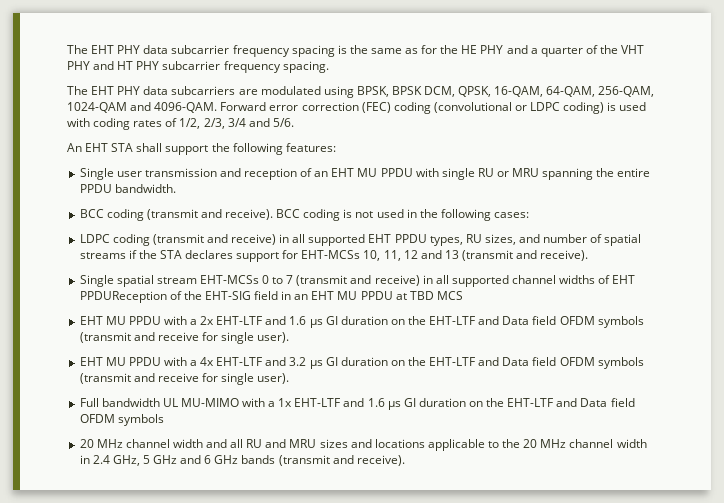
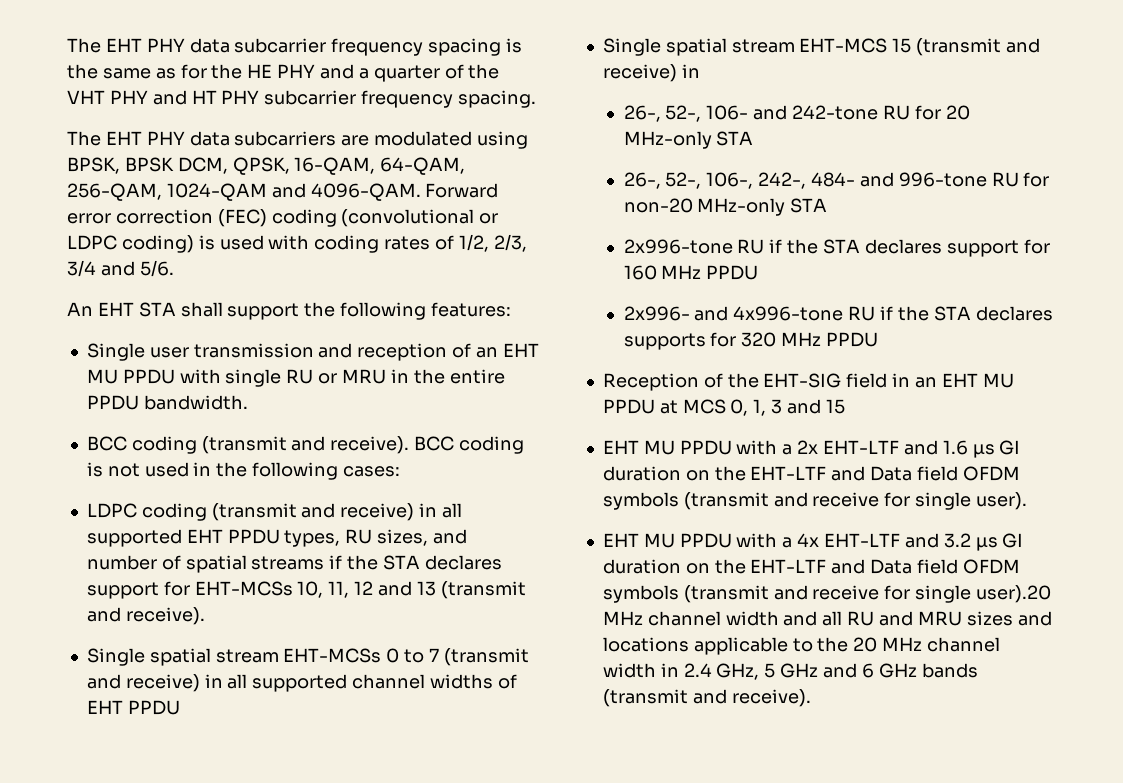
- Single user transmission and reception of an EHT MU PPDU with single RU or MRU spanning the entire PPDU bandwidth.
+ Single user transmission and reception of an EHT MU PPDU with single RU or MRU in the entire PPDU bandwidth.
- Single spatial stream EHT-MCSs 0 to 7 (transmit and receive) in all supported channel widths of EHT PPDUReception of the EHT-SIG field in an EHT MU PPDU at TBD MCS
+ Single spatial stream EHT-MCSs 0 to 7 (transmit and receive) in all supported channel widths of EHT PPDU
+ Single spatial stream EHT-MCS 15 (transmit and receive) in
+ 26-, 52-, 106- and 242-tone RU for 20 MHz-only STA
+ 26-, 52-, 106-, 242-, 484- and 996-tone RU for non-20 MHz-only STA
+ 2x996-tone RU if the STA declares support for 160 MHz PPDU
+ 2x996- and 4x996-tone RU if the STA declares supports for 320 MHz PPDU
+ Reception of the EHT-SIG field in an EHT MU PPDU at MCS 0, 1, 3 and 15
- EHT MU PPDU with a 4x EHT-LTF and 3.2 µs GI duration on the EHT-LTF and Data field OFDM symbols (transmit and receive for single user).
- Full bandwidth UL MU-MIMO with a 1x EHT-LTF and 1.6 µs GI duration on the EHT-LTF and Data field OFDM symbols
- 20 MHz channel width and all RU and MRU sizes and locations applicable to the 20 MHz channel width in 2.4 GHz, 5 GHz and 6 GHz bands (transmit and receive).
+ EHT MU PPDU with a 4x EHT-LTF and 3.2 µs GI duration on the EHT-LTF and Data field OFDM symbols (transmit and receive for single user).20 MHz channel width and all RU and MRU sizes and locations applicable to the 20 MHz channel width in 2.4 GHz, 5 GHz and 6 GHz bands (transmit and receive).

